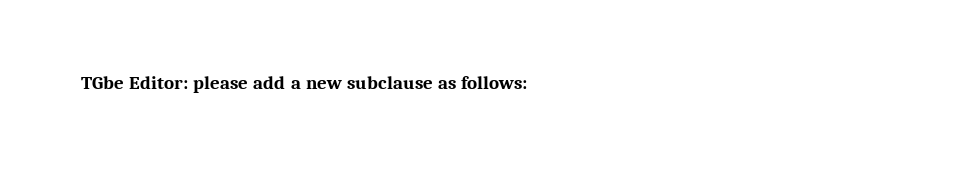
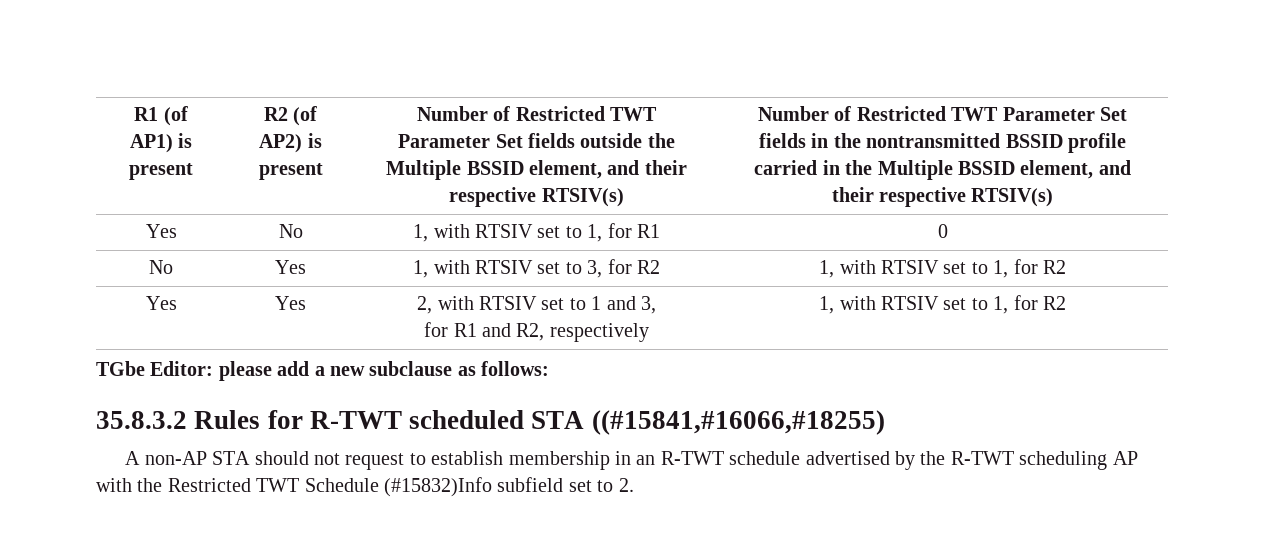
+ R1 (of AP1) is present | R2 (of AP2) is present | Number of Restricted TWT Parameter Set fields outside the Multiple BSSID element, and their respective RTSIV(s) | Number of Restricted TWT Parameter Set fields in the nontransmitted BSSID profile carried in the Multiple BSSID element, and their respective RTSIV(s)
+ Yes | No | 1, with RTSIV set to 1, for R1 | 0
+ No | Yes | 1, with RTSIV set to 3, for R2 | 1, with RTSIV set to 1, for R2
+ Yes | Yes | 2, with RTSIV set to 1 and 3,
+ for R1 and R2, respectively | 1, with RTSIV set to 1, for R2
+ 35.8.3.2 Rules for R-TWT scheduled STA ((#15841,#16066,#18255)
+ A non-AP STA should not request to establish membership in an R-TWT schedule advertised by the R-TWT scheduling AP with the Restricted TWT Schedule (#15832)Info subfield set to 2.

